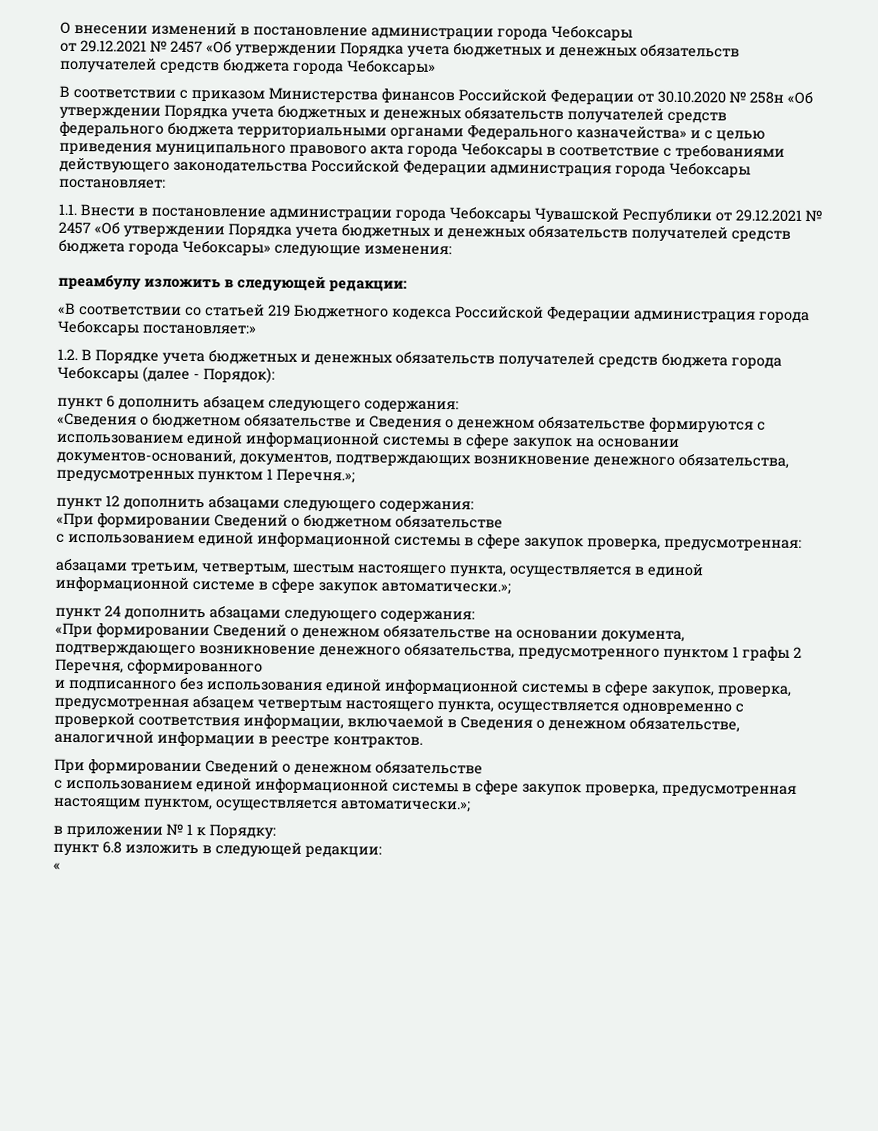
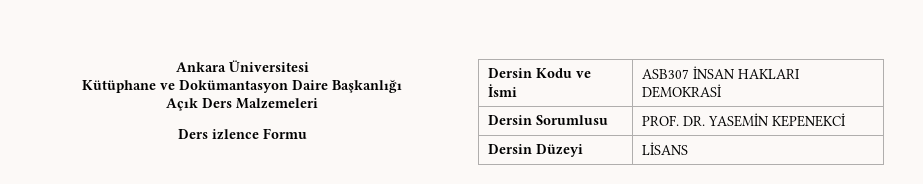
- О внесении изменений в постановление администрации города Чебоксары
- от 29.12.2021 № 2457 «Об утверждении Порядка учета бюджетных и денежных обязательств получателей средств бюджета города Чебоксары»
- В соответствии с приказом Министерства финансов Российской Федерации от 30.10.2020 № 258н «Об утверждении Порядка учета бюджетных и денежных обязательств получателей средств федерального бюджета территориальными органами Федерального казначейства» и с целью приведения муниципального правового акта города Чебоксары в соответствие с требованиями действующего законодательства Российской Федерации администрация города Чебоксары постановляет:
- 1.1. Внести в постановление администрации города Чебоксары Чувашской Республики от 29.12.2021 № 2457 «Об утверждении Порядка учета бюджетных и денежных обязательств получателей средств бюджета города Чебоксары» следующие изменения:
- преамбулу изложить в следующей редакции:
- «В соответствии со статьей 219 Бюджетного кодекса Российской Федерации администрация города Чебоксары постановляет:»
- 1.2. В Порядке учета бюджетных и денежных обязательств получателей средств бюджета города Чебоксары (далее - Порядок):
- пункт 6 дополнить абзацем следующего содержания:
- «Сведения о бюджетном обязательстве и Сведения о денежном обязательстве формируются с использованием единой информационной системы в сфере закупок на основании документов-оснований, документов, подтверждающих возникновение денежного обязательства, предусмотренных пунктом 1 Перечня.»;
- пункт 12 дополнить абзацами следующего содержания:
- «При формировании Сведений о бюджетном обязательстве
- с использованием единой информационной системы в сфере закупок проверка, предусмотренная:
- абзацами третьим, четвертым, шестым настоящего пункта, осуществляется в единой информационной системе в сфере закупок автоматически.»;
- пункт 24 дополнить абзацами следующего содержания:
- «При формировании Сведений о денежном обязательстве на основании документа, подтверждающего возникновение денежного обязательства, предусмотренного пунктом 1 графы 2 Перечня, сформированного
- и подписанного без использования единой информационной системы в сфере закупок, проверка, предусмотренная абзацем четвертым настоящего пункта, осуществляется одновременно с проверкой соответствия информации, включаемой в Сведения о денежном обязательстве, аналогичной информации в реестре контрактов.
- При формировании Сведений о денежном обязательстве
- с использованием единой информационной системы в сфере закупок проверка, предусмотренная настоящим пунктом, осуществляется автоматически.»;
- в приложении № 1 к Порядку:
- пункт 6.8 изложить в следующей редакции:
- «
+ Ankara Üniversitesi
+ Kütüphane ve Dokümantasyon Daire Başkanlığı
+ Açık Ders Malzemeleri
+ Ders izlence Formu
+ Dersin Kodu ve İsmi | ASB307 İNSAN HAKLARI DEMOKRASİ
+ Dersin Sorumlusu | PROF. DR. YASEMİN KEPENEKCİ
+ Dersin Düzeyi | LİSANS

